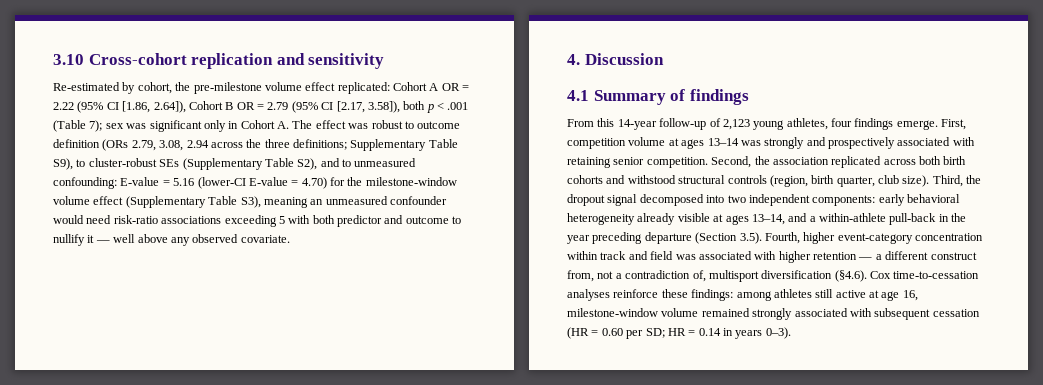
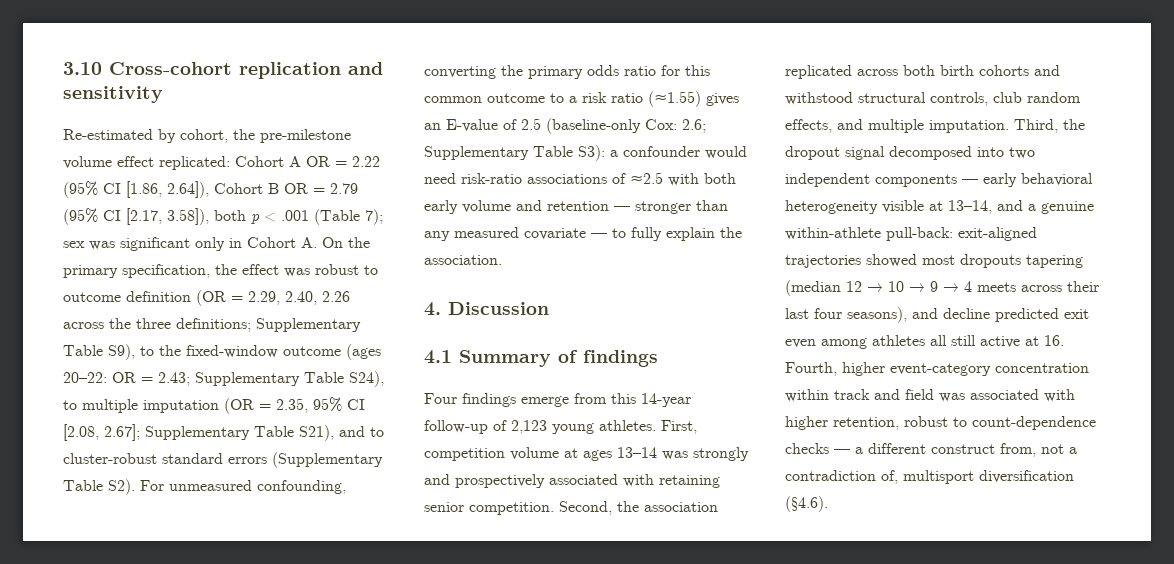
- Re-estimated by cohort, the pre-milestone volume effect replicated: Cohort A OR = 2.22 (95% CI [1.86, 2.64]), Cohort B OR = 2.79 (95% CI [2.17, 3.58]), both p < .001 (Table 7); sex was significant only in Cohort A. The effect was robust to outcome definition (ORs 2.79, 3.08, 2.94 across the three definitions; Supplementary Table S9), to cluster-robust SEs (Supplementary Table S2), and to unmeasured confounding: E-value = 5.16 (lower-CI E-value = 4.70) for the milestone-window volume effect (Supplementary Table S3), meaning an unmeasured confounder would need risk-ratio associations exceeding 5 with both predictor and outcome to nullify it — well above any observed covariate.
+ Re-estimated by cohort, the pre-milestone volume effect replicated: Cohort A OR = 2.22 (95% CI [1.86, 2.64]), Cohort B OR = 2.79 (95% CI [2.17, 3.58]), both p < .001 (Table 7); sex was significant only in Cohort A. On the primary specification, the effect was robust to outcome definition (OR = 2.29, 2.40, 2.26 across the three definitions; Supplementary Table S9), to the fixed-window outcome (ages 20–22: OR = 2.43; Supplementary Table S24), to multiple imputation (OR = 2.35, 95% CI [2.08, 2.67]; Supplementary Table S21), and to cluster-robust standard errors (Supplementary Table S2). For unmeasured confounding, converting the primary odds ratio for this common outcome to a risk ratio (≈1.55) gives an E-value of 2.5 (baseline-only Cox: 2.6; Supplementary Table S3): a confounder would need risk-ratio associations of ≈2.5 with both early volume and retention — stronger than any measured covariate — to fully explain the association.
- From this 14-year follow-up of 2,123 young athletes, four findings emerge.
+ Four findings emerge from this 14-year follow-up of 2,123 young athletes.
- Second, the association replicated across both birth cohorts and withstood structural controls (region, birth quarter, club size).
+ Second, the association replicated across both birth cohorts and withstood structural controls, club random effects, and multiple imputation.
- Third, the dropout signal decomposed into two independent components: early behavioral heterogeneity already visible at ages 13–14, and a within-athlete pull-back in the year preceding departure (Section 3.5). Fourth, higher event-category concentration within track and field was associated with higher retention — a different construct from, not a contradiction of, multisport diversification (§4.6). Cox time-to-cessation analyses reinforce these findings: among athletes still active at age 16, milestone-window volume remained strongly associated with subsequent cessation (HR = 0.60 per SD; HR = 0.14 in years 0–3).
+ Third, the dropout signal decomposed into two independent components — early behavioral heterogeneity visible at 13–14, and a genuine within-athlete pull-back: exit-aligned trajectories showed most dropouts tapering (median 12 → 10 → 9 → 4 meets across their last four seasons), and decline predicted exit even among athletes all still active at 16. Fourth, higher event-category concentration within track and field was associated with higher retention, robust to count-dependence checks — a different construct from, not a contradiction of, multisport diversification (§4.6).

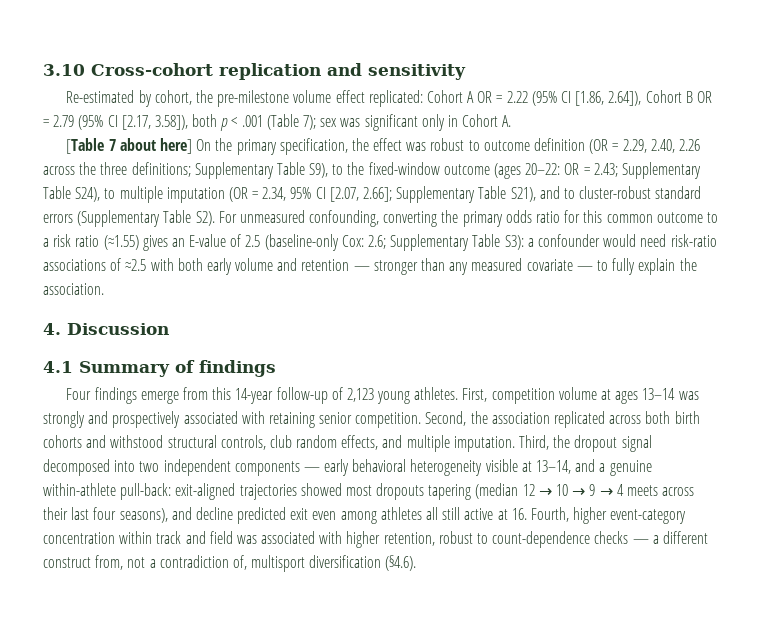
- sex was significant only in Cohort A. On the primary specification, the effect was robust to outcome definition (OR = 2.29, 2.40, 2.26 across the three definitions;
+ sex was significant only in Cohort A.
+ [Table 7 about here] On the primary specification, the effect was robust to outcome definition (OR = 2.29, 2.40, 2.26 across the three definitions;
- Supplementary Table S24), to multiple imputation (OR = 2.35, 95% CI [2.08, 2.67];
+ Supplementary Table S24), to multiple imputation (OR = 2.34, 95% CI [2.07, 2.66];

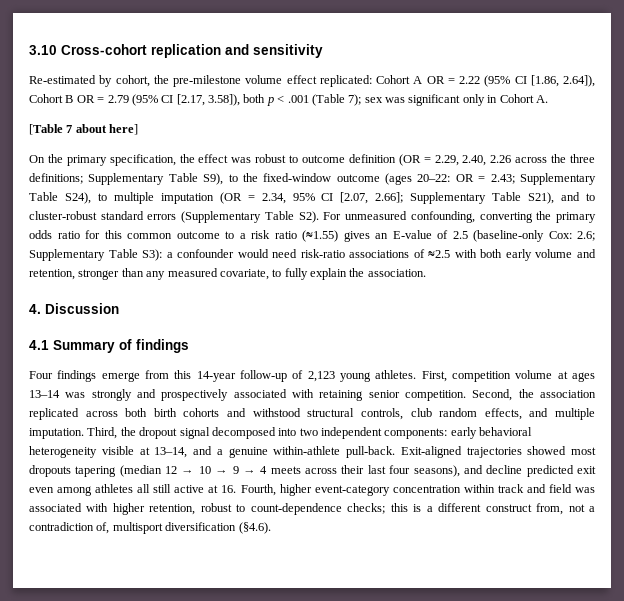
- [Table 7 about here] On the primary specification, the effect was robust to outcome definition (OR = 2.29, 2.40, 2.26 across the three definitions;
+ [Table 7 about here]
+ On the primary specification, the effect was robust to outcome definition (OR = 2.29, 2.40, 2.26 across the three definitions;
- a confounder would need risk-ratio associations of ≈2.5 with both early volume and retention — stronger than any measured covariate — to fully explain the association.
+ a confounder would need risk-ratio associations of ≈2.5 with both early volume and retention, stronger than any measured covariate, to fully explain the association.
- Third, the dropout signal decomposed into two independent components — early behavioral heterogeneity visible at 13–14, and a genuine within-athlete pull-back: exit-aligned trajectories showed most dropouts tapering (median 12 → 10 → 9 → 4 meets across their last four seasons), and decline predicted exit even among athletes all still active at 16. Fourth, higher event-category concentration within track and field was associated with higher retention, robust to count-dependence checks — a different construct from, not a contradiction of, multisport diversification (§4.6).
+ Third, the dropout signal decomposed into two independent components: early behavioral heterogeneity visible at 13–14, and a genuine within-athlete pull-back. Exit-aligned trajectories showed most dropouts tapering (median 12 → 10 → 9 → 4 meets across their last four seasons), and decline predicted exit even among athletes all still active at 16. Fourth, higher event-category concentration within track and field was associated with higher retention, robust to count-dependence checks; this is a different construct from, not a contradiction of, multisport diversification (§4.6).

